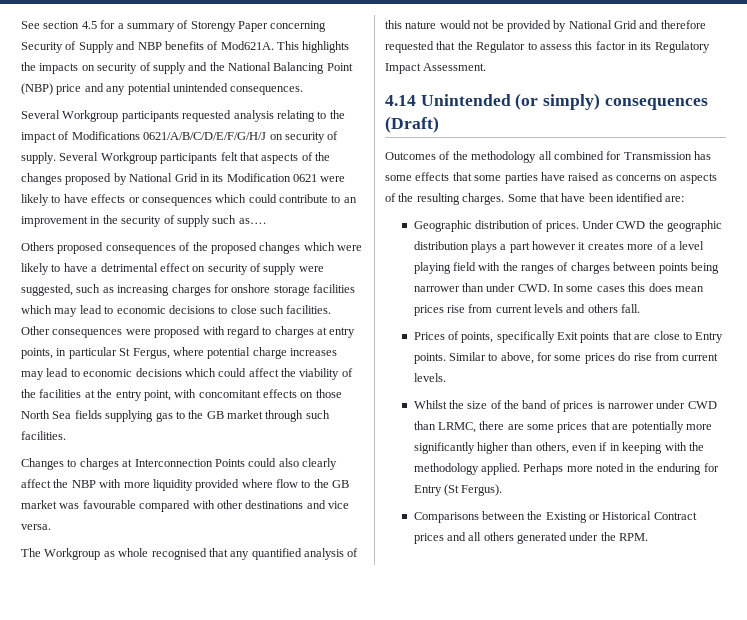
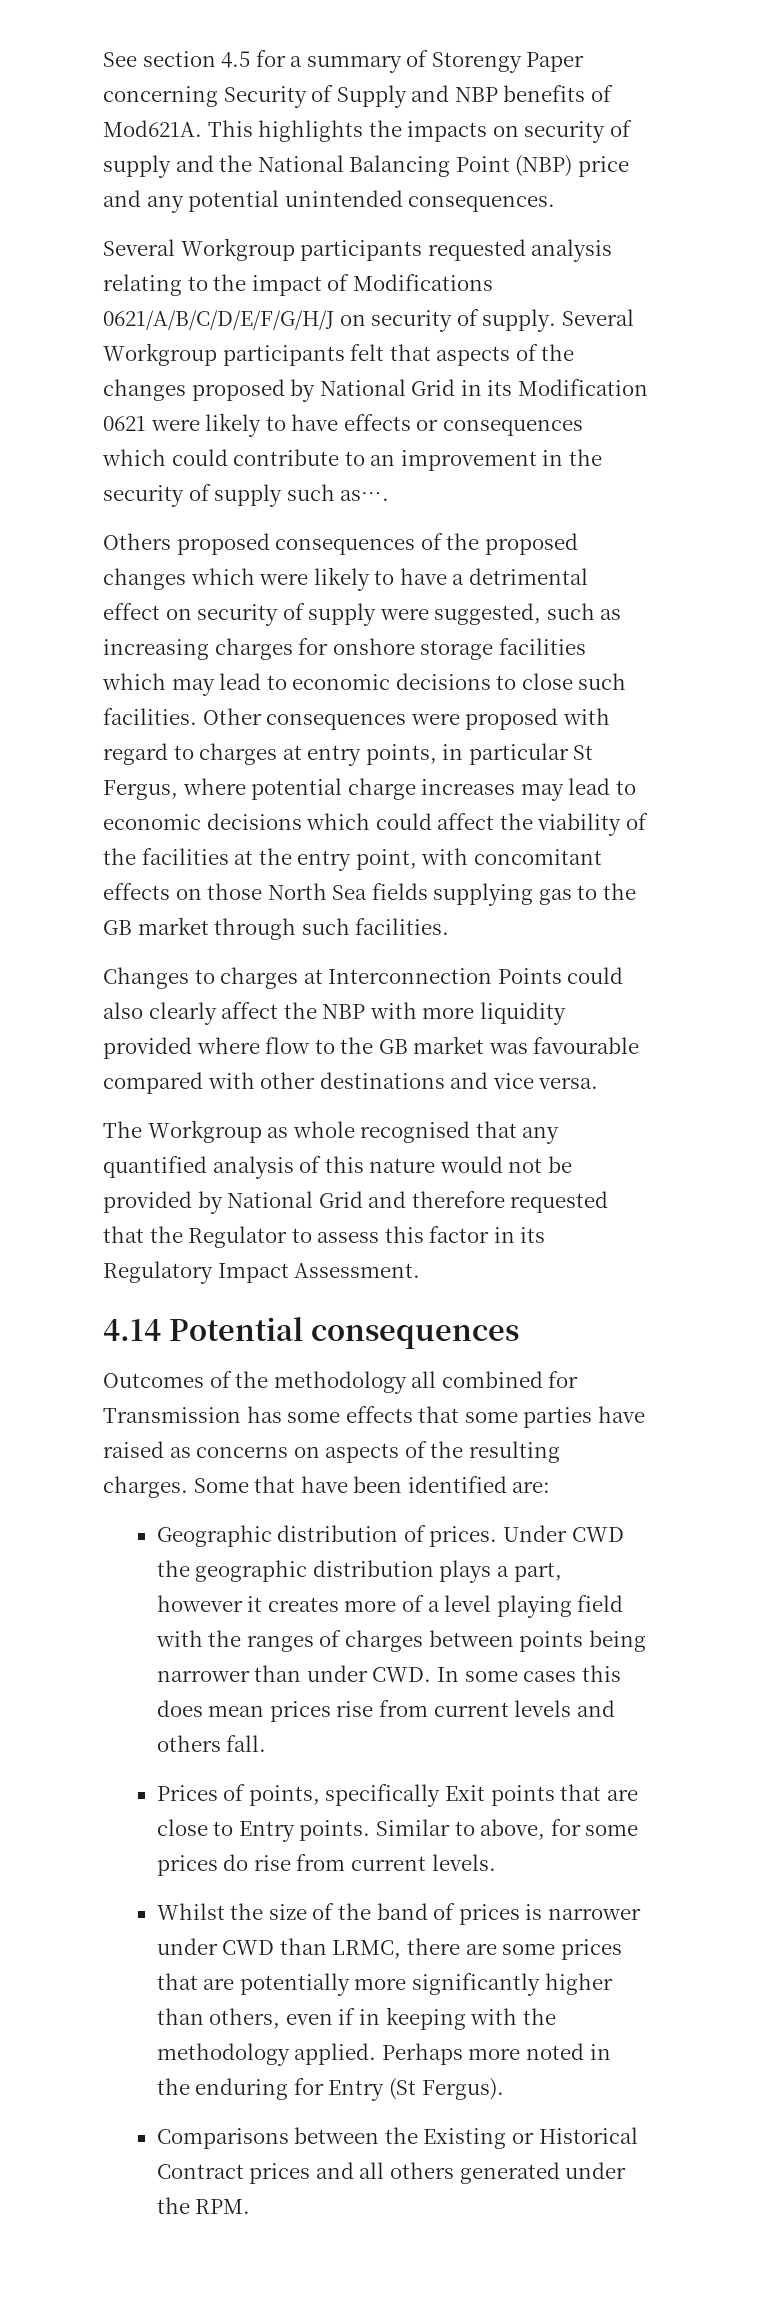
- 4.14 Unintended (or simply) consequences (Draft)
+ 4.14 Potential consequences
- Under CWD the geographic distribution plays a part however it creates more of a level playing field with the ranges of charges between points being narrower than under CWD. In some cases this does mean prices rise from current levels and others fall.
+ Under CWD the geographic distribution plays a part, however it creates more of a level playing field with the ranges of charges between points being narrower than under CWD. In some cases this does mean prices rise from current levels and others fall.

